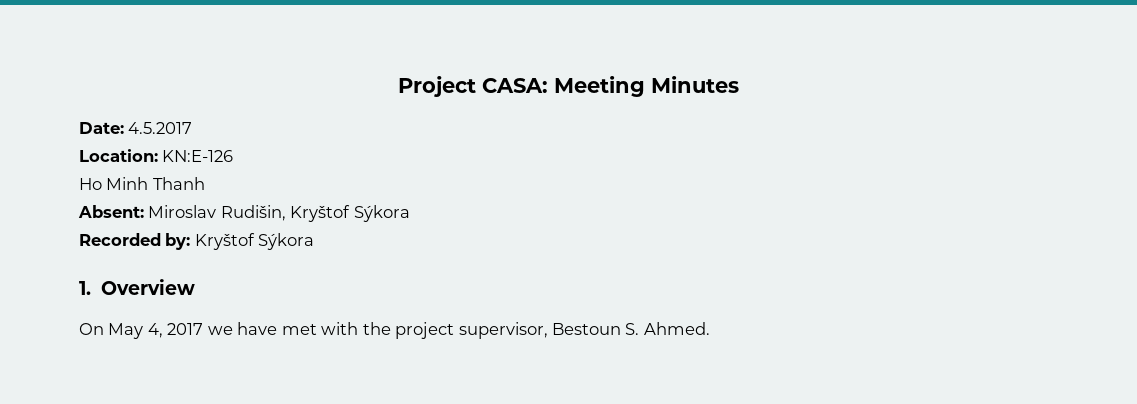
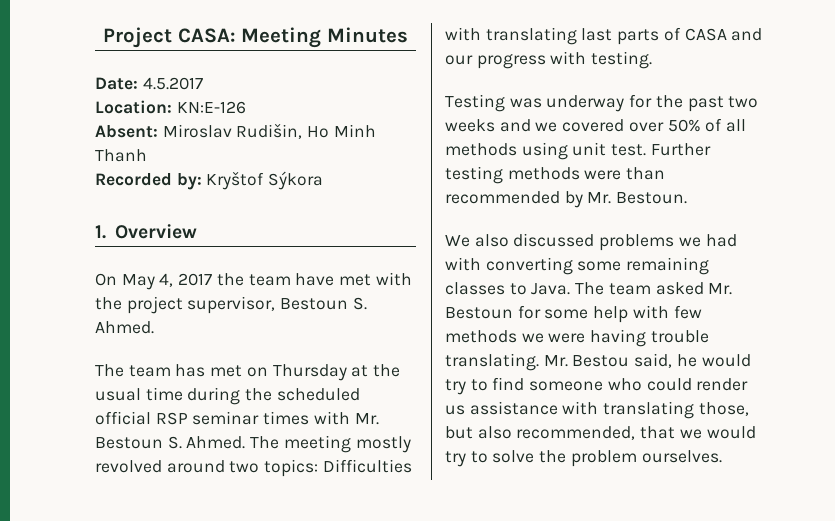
- Ho Minh Thanh
+ Absent: Miroslav Rudišin, Ho Minh Thanh
- Absent: Miroslav Rudišin, Kryštof Sýkora
- On May 4, 2017 we have met with the project supervisor, Bestoun S. Ahmed.
+ On May 4, 2017 the team have met with the project supervisor, Bestoun S. Ahmed.
+ The team has met on Thursday at the usual time during the scheduled official RSP seminar times with Mr. Bestoun S. Ahmed. The meeting mostly revolved around two topics: Difficulties with translating last parts of CASA and our progress with testing.
+ Testing was underway for the past two weeks and we covered over 50% of all methods using unit test. Further testing methods were than recommended by Mr. Bestoun.
+ We also discussed problems we had with converting some remaining classes to Java. The team asked Mr. Bestoun for some help with few methods we were having trouble translating. Mr. Bestou said, he would try to find someone who could render us assistance with translating those, but also recommended, that we would try to solve the problem ourselves.

